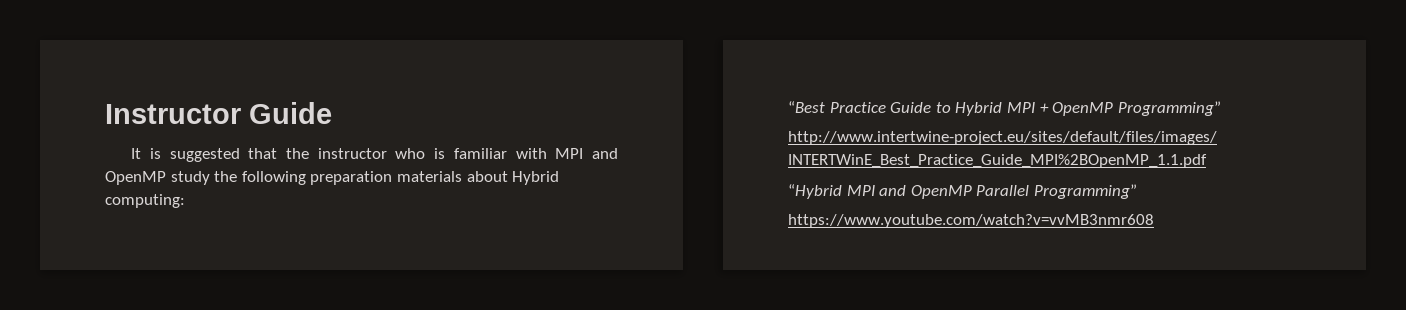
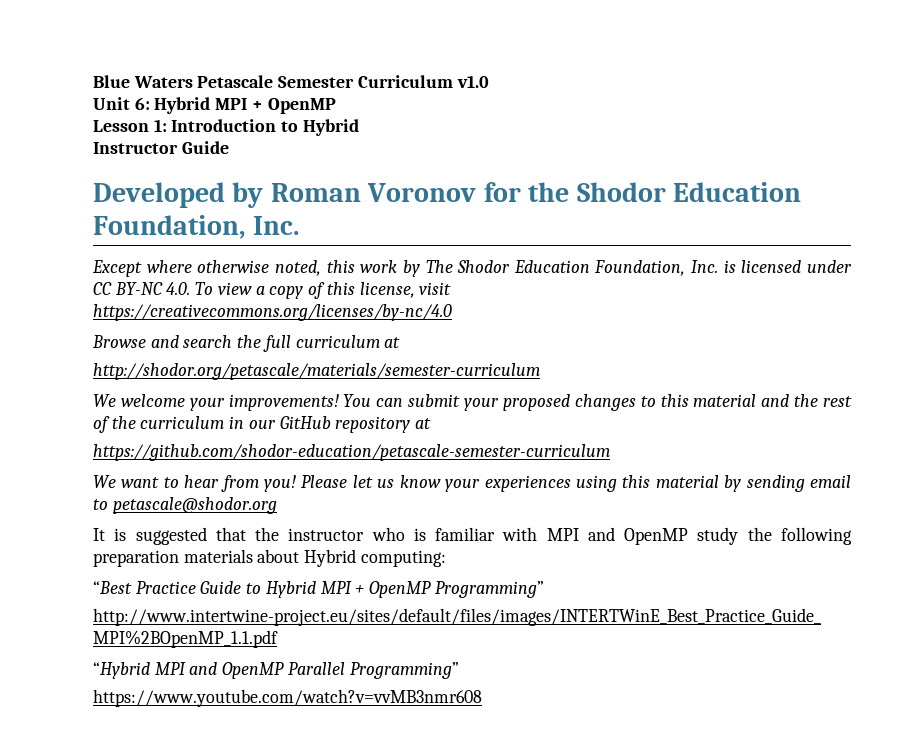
+ Blue Waters Petascale Semester Curriculum v1.0
+ Unit 6: Hybrid MPI + OpenMP
+ Lesson 1: Introduction to Hybrid
  Instructor Guide
+ Developed by Roman Voronov for the Shodor Education Foundation, Inc.
+ Except where otherwise noted, this work by The Shodor Education Foundation, Inc. is licensed under CC BY-NC 4.0. To view a copy of this license, visit
+ https://creativecommons.org/licenses/by-nc/4.0
+ Browse and search the full curriculum at
+ http://shodor.org/petascale/materials/semester-curriculum
+ We welcome your improvements! You can submit your proposed changes to this material and the rest of the curriculum in our GitHub repository at
+ https://github.com/shodor-education/petascale-semester-curriculum
+ We want to hear from you! Please let us know your experiences using this material by sending email to petascale@shodor.org

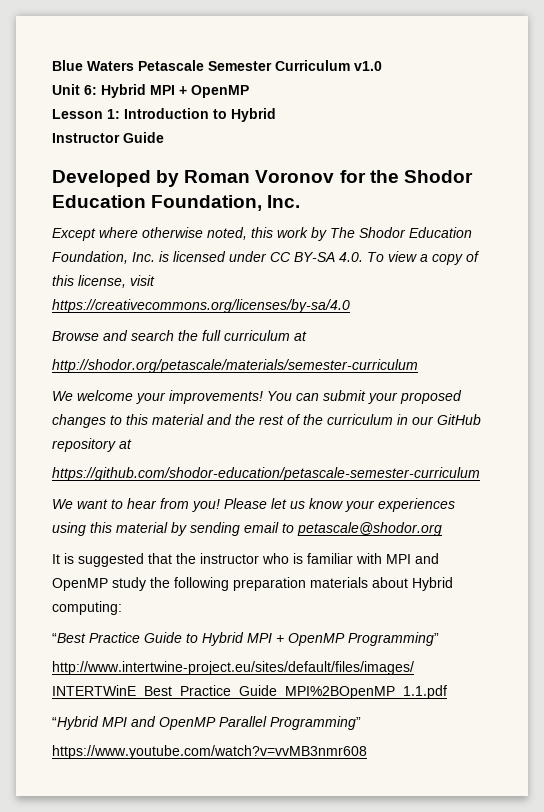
- Except where otherwise noted, this work by The Shodor Education Foundation, Inc. is licensed under CC BY-NC 4.0. To view a copy of this license, visit
+ Except where otherwise noted, this work by The Shodor Education Foundation, Inc. is licensed under CC BY-SA 4.0. To view a copy of this license, visit
- https://creativecommons.org/licenses/by-nc/4.0
+ https://creativecommons.org/licenses/by-sa/4.0

